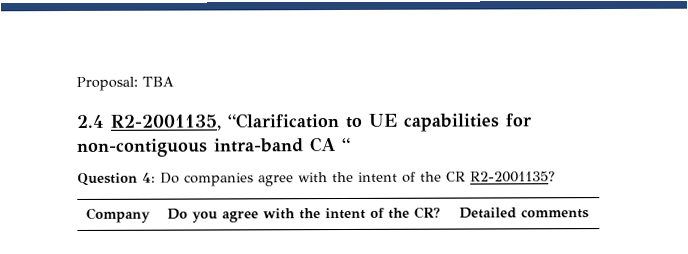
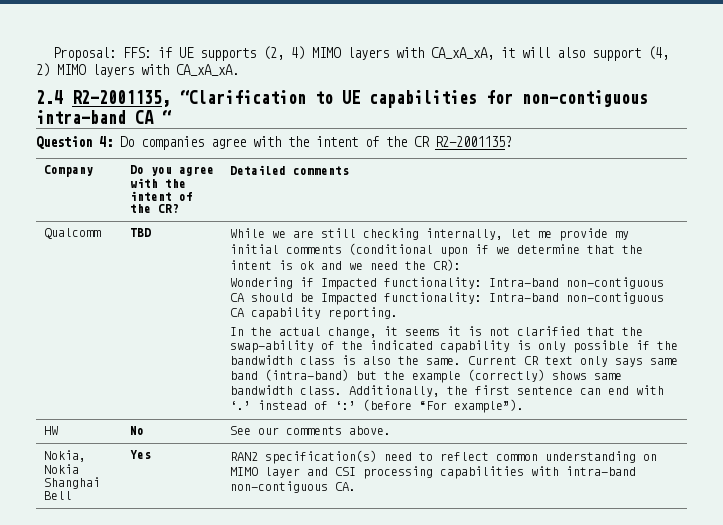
- Proposal: TBA
+ Proposal: FFS: if UE supports (2, 4) MIMO layers with CA_xA_xA, it will also support (4, 2) MIMO layers with CA_xA_xA.
+ Qualcomm | TBD | While we are still checking internally, let me provide my initial comments (conditional upon if we determine that the intent is ok and we need the CR):
+ Wondering if Impacted functionality: Intra-band non-contiguous CA should be Impacted functionality: Intra-band non-contiguous CA capability reporting.
+ In the actual change, it seems it is not clarified that the swap-ability of the indicated capability is only possible if the bandwidth class is also the same. Current CR text only says same band (intra-band) but the example (correctly) shows same bandwidth class. Additionally, the first sentence can end with ‘.’ instead of ‘:’ (before “For example”).
+ HW | No | See our comments above.
+ Nokia, Nokia Shanghai Bell | Yes | RAN2 specification(s) need to reflect common understanding on MIMO layer and CSI processing capabilities with intra-band non-contiguous CA.

